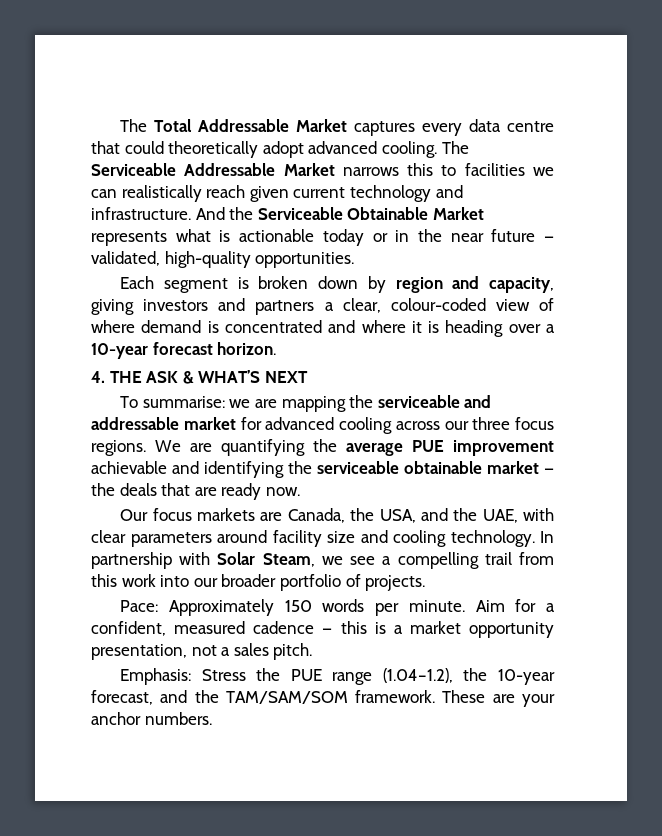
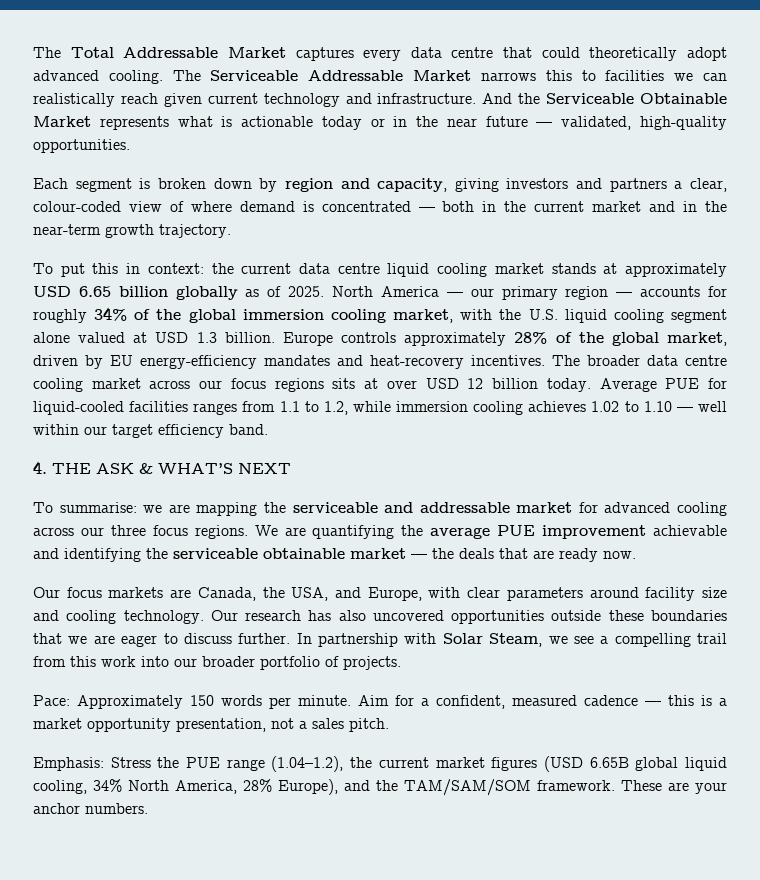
- Each segment is broken down by region and capacity, giving investors and partners a clear, colour-coded view of where demand is concentrated and where it is heading over a 10-year forecast horizon.
+ Each segment is broken down by region and capacity, giving investors and partners a clear, colour-coded view of where demand is concentrated — both in the current market and in the near-term growth trajectory.
+ To put this in context: the current data centre liquid cooling market stands at approximately USD 6.65 billion globally as of 2025. North America — our primary region — accounts for roughly 34% of the global immersion cooling market, with the U.S. liquid cooling segment alone valued at USD 1.3 billion. Europe controls approximately 28% of the global market, driven by EU energy-efficiency mandates and heat-recovery incentives. The broader data centre cooling market across our focus regions sits at over USD 12 billion today. Average PUE for liquid-cooled facilities ranges from 1.1 to 1.2, while immersion cooling achieves 1.02 to 1.10 — well within our target efficiency band.
- Our focus markets are Canada, the USA, and the UAE, with clear parameters around facility size and cooling technology.
+ Our focus markets are Canada, the USA, and Europe, with clear parameters around facility size and cooling technology.
+ Our research has also uncovered opportunities outside these boundaries that we are eager to discuss further.
- Emphasis: Stress the PUE range (1.04–1.2), the 10-year forecast, and the TAM/SAM/SOM framework.
+ Emphasis: Stress the PUE range (1.04–1.2), the current market figures (USD 6.65B global liquid cooling, 34% North America, 28% Europe), and the TAM/SAM/SOM framework.

